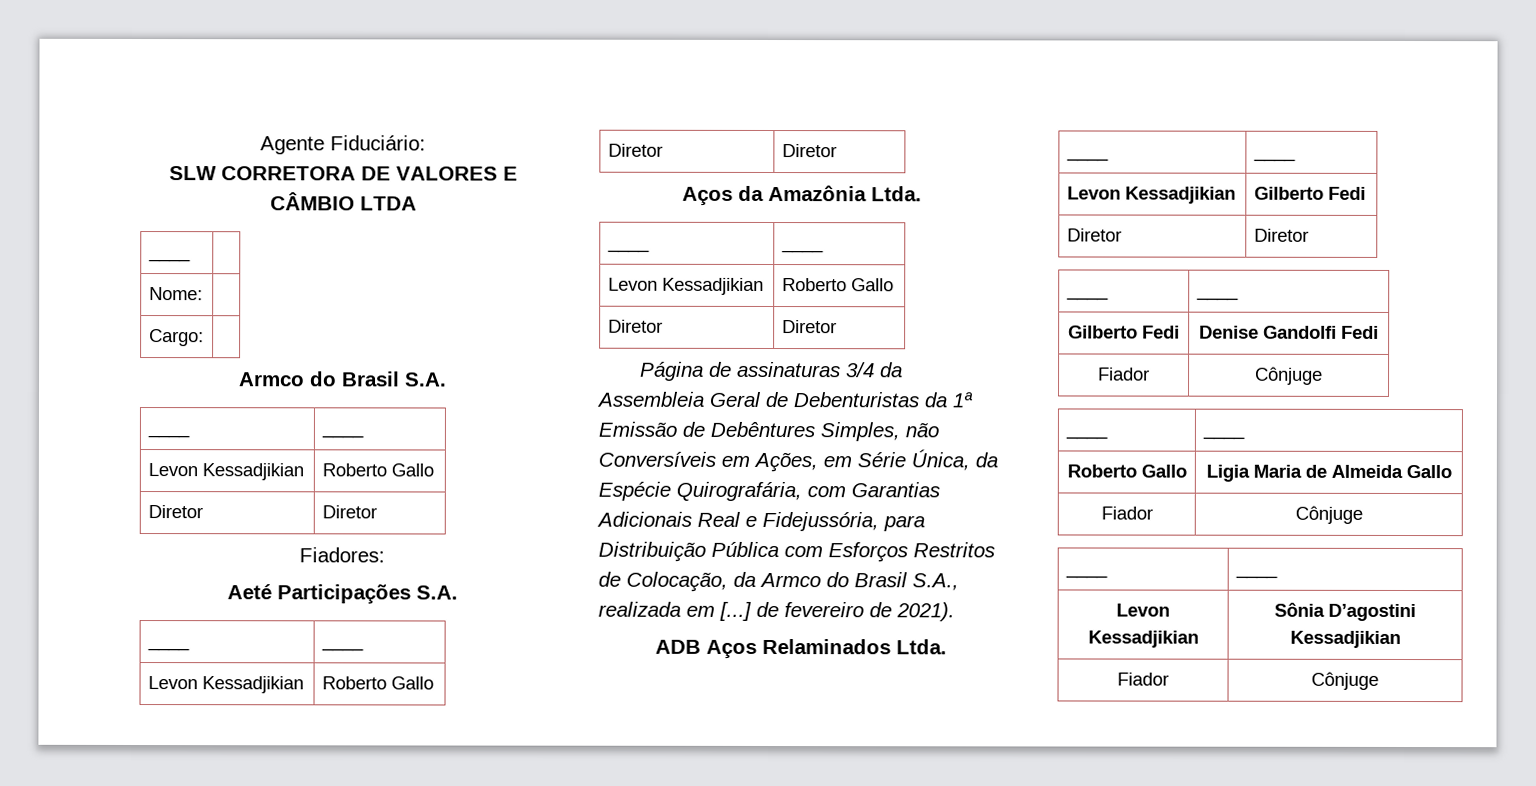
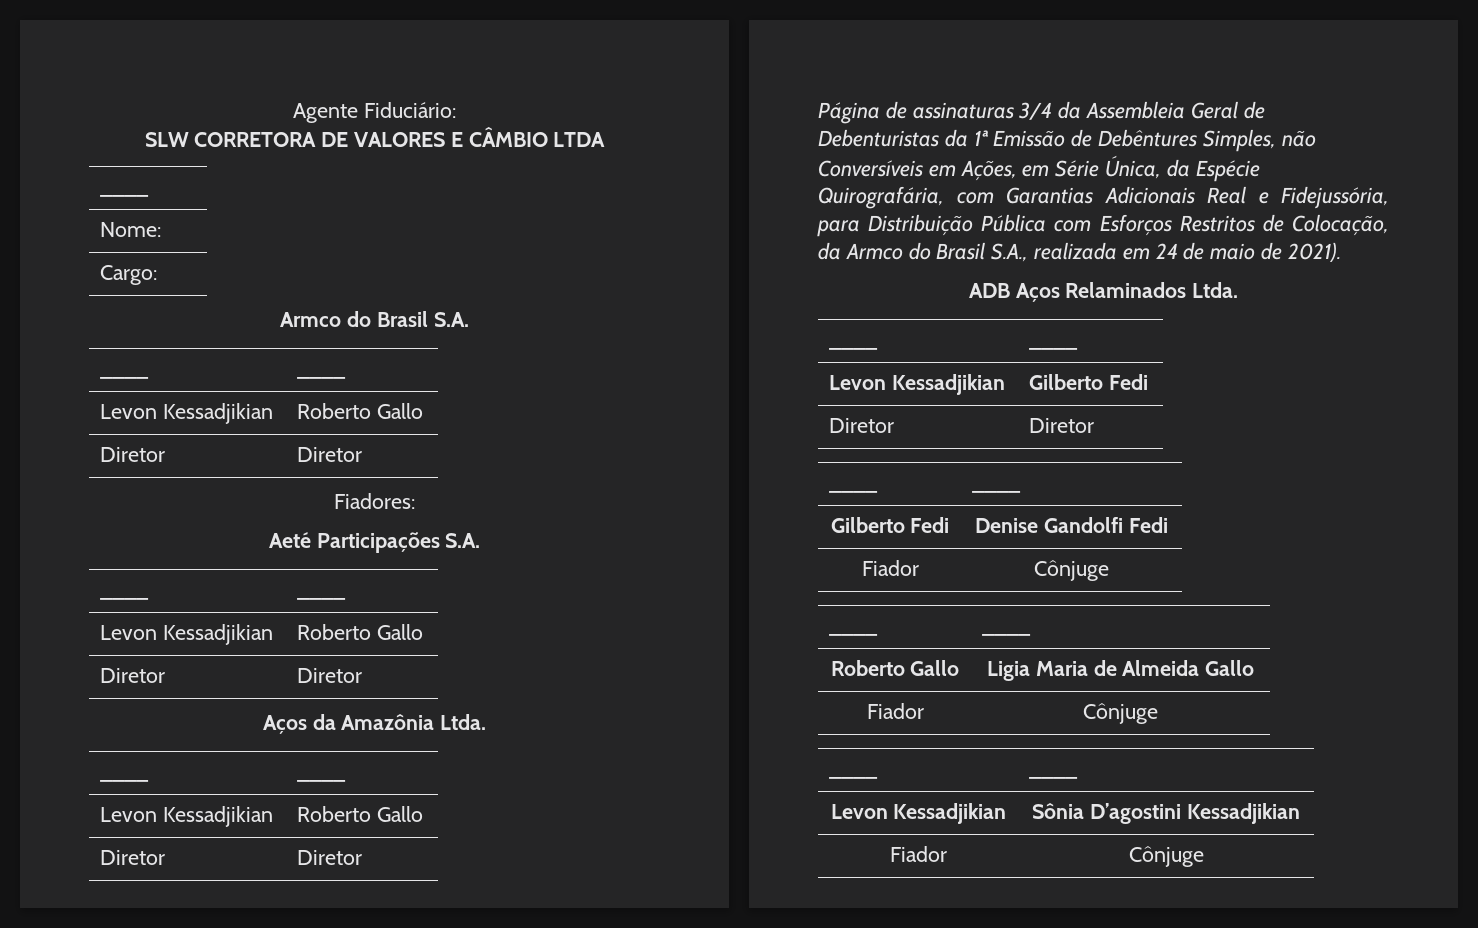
- Página de assinaturas 3/4 da Assembleia Geral de Debenturistas da 1ª Emissão de Debêntures Simples, não Conversíveis em Ações, em Série Única, da Espécie Quirografária, com Garantias Adicionais Real e Fidejussória, para Distribuição Pública com Esforços Restritos de Colocação, da Armco do Brasil S.A., realizada em [...] de fevereiro de 2021).
+ Página de assinaturas 3/4 da Assembleia Geral de Debenturistas da 1ª Emissão de Debêntures Simples, não Conversíveis em Ações, em Série Única, da Espécie Quirografária, com Garantias Adicionais Real e Fidejussória, para Distribuição Pública com Esforços Restritos de Colocação, da Armco do Brasil S.A., realizada em 24 de maio de 2021).

